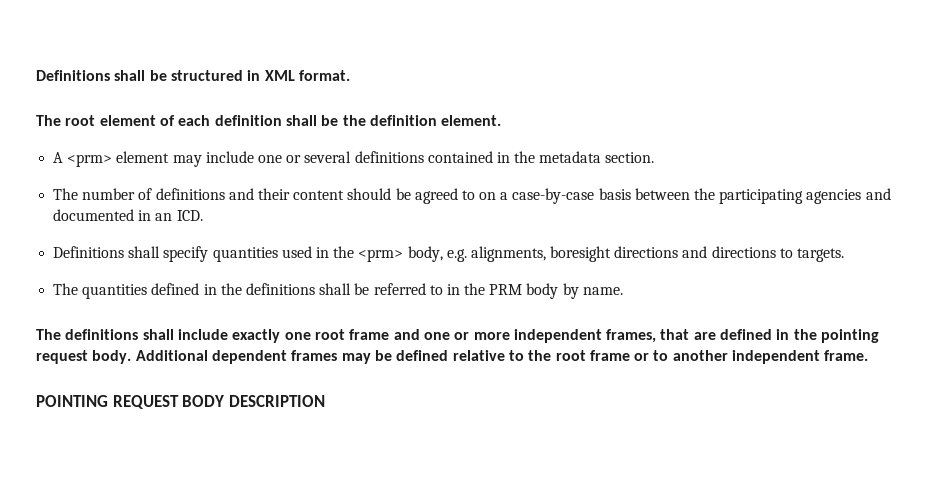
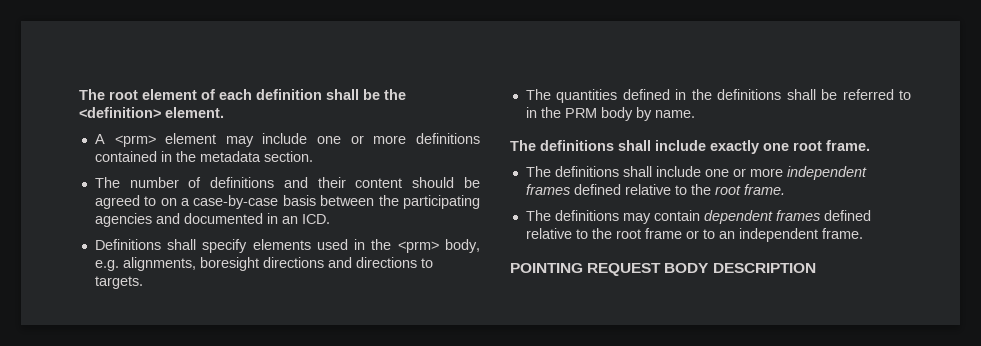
- Definitions shall be structured in XML format.
- The root element of each definition shall be the definition element.
+ The root element of each definition shall be the <definition> element.
- A <prm> element may include one or several definitions contained in the metadata section.
+ A <prm> element may include one or more definitions contained in the metadata section.
- Definitions shall specify quantities used in the <prm> body, e.g. alignments, boresight directions and directions to targets.
+ Definitions shall specify elements used in the <prm> body, e.g. alignments, boresight directions and directions to targets.
- The definitions shall include exactly one root frame and one or more independent frames, that are defined in the pointing request body. Additional dependent frames may be defined relative to the root frame or to another independent frame.
+ The definitions shall include exactly one root frame.
+ The definitions shall include one or more independent frames defined relative to the root frame.
+ The definitions may contain dependent frames defined relative to the root frame or to an independent frame.

